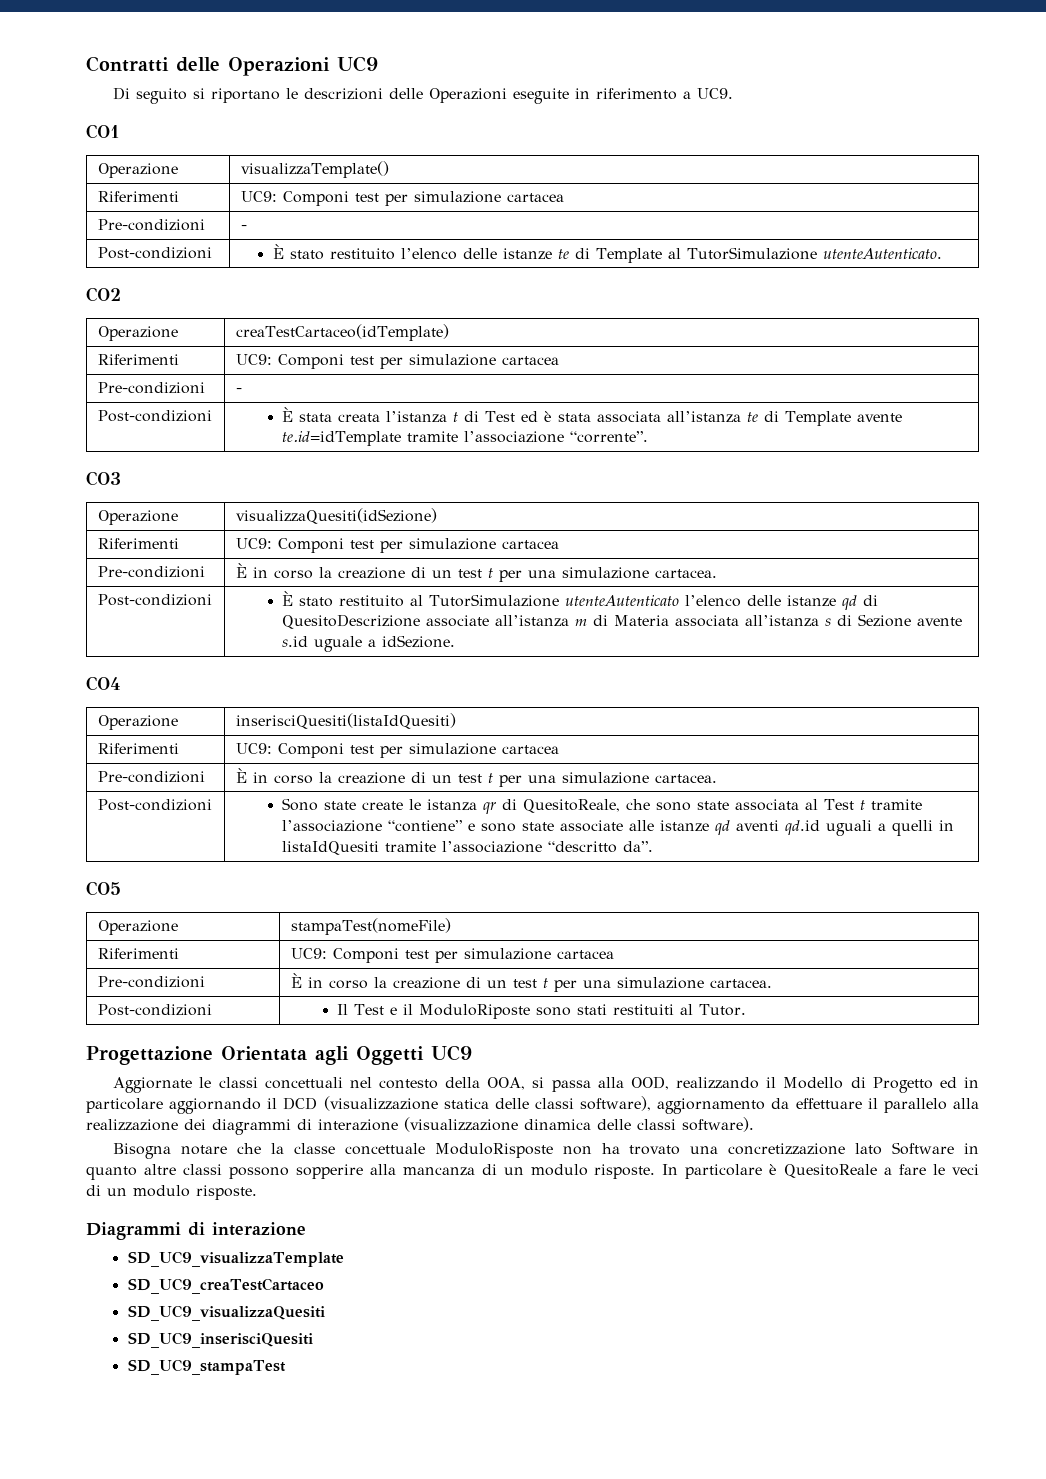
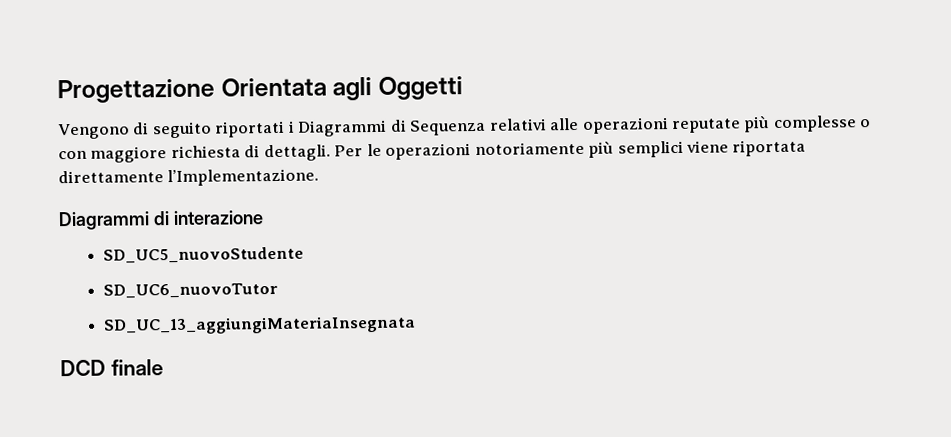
- Contratti delle Operazioni UC9
- Di seguito si riportano le descrizioni delle Operazioni eseguite in riferimento a UC9.
- CO1
- Operazione | visualizzaTemplate()
- Riferimenti | UC9: Componi test per simulazione cartacea
- Pre-condizioni | -
- Post-condizioni | È stato restituito l’elenco delle istanze te di Template al TutorSimulazione utenteAutenticato.
- CO2
- Operazione | creaTestCartaceo(idTemplate)
- Riferimenti | UC9: Componi test per simulazione cartacea
- Pre-condizioni | -
- Post-condizioni | È stata creata l’istanza t di Test ed è stata associata all’istanza te di Template avente te.id=idTemplate tramite l’associazione “corrente”.
- CO3
- Operazione | visualizzaQuesiti(idSezione)
- Riferimenti | UC9: Componi test per simulazione cartacea
- Pre-condizioni | È in corso la creazione di un test t per una simulazione cartacea.
- Post-condizioni | È stato restituito al TutorSimulazione utenteAutenticato l’elenco delle istanze qd di QuesitoDescrizione associate all’istanza m di Materia associata all’istanza s di Sezione avente s.id uguale a idSezione.
- CO4
- Operazione | inserisciQuesiti(listaIdQuesiti)
- Riferimenti | UC9: Componi test per simulazione cartacea
- Pre-condizioni | È in corso la creazione di un test t per una simulazione cartacea.
- Post-condizioni | Sono state create le istanza qr di QuesitoReale, che sono state associata al Test t tramite l’associazione “contiene” e sono state associate alle istanze qd aventi qd.id uguali a quelli in listaIdQuesiti tramite l’associazione “descritto da”.
- CO5
- Operazione | stampaTest(nomeFile)
- Riferimenti | UC9: Componi test per simulazione cartacea
- Pre-condizioni | È in corso la creazione di un test t per una simulazione cartacea.
- Post-condizioni | Il Test e il ModuloRiposte sono stati restituiti al Tutor.
- Progettazione Orientata agli Oggetti UC9
- Aggiornate le classi concettuali nel contesto della OOA, si passa alla OOD, realizzando il Modello di Progetto ed in particolare aggiornando il DCD (visualizzazione statica delle classi software), aggiornamento da effettuare il parallelo alla realizzazione dei diagrammi di interazione (visualizzazione dinamica delle classi software).
- Bisogna notare che la classe concettuale ModuloRisposte non ha trovato una concretizzazione lato Software in quanto altre classi possono sopperire alla mancanza di un modulo risposte. In particolare è QuesitoReale a fare le veci di un modulo risposte.
+ Progettazione Orientata agli Oggetti
+ Vengono di seguito riportati i Diagrammi di Sequenza relativi alle operazioni reputate più complesse o con maggiore richiesta di dettagli. Per le operazioni notoriamente più semplici viene riportata direttamente l’Implementazione.
  Diagrammi di interazione
- SD_UC9_visualizzaTemplate
- SD_UC9_creaTestCartaceo
- SD_UC9_visualizzaQuesiti
- SD_UC9_inserisciQuesiti
- SD_UC9_stampaTest
+ SD_UC5_nuovoStudente
+ SD_UC6_nuovoTutor
+ SD_UC_13_aggiungiMateriaInsegnata
+ DCD finale

